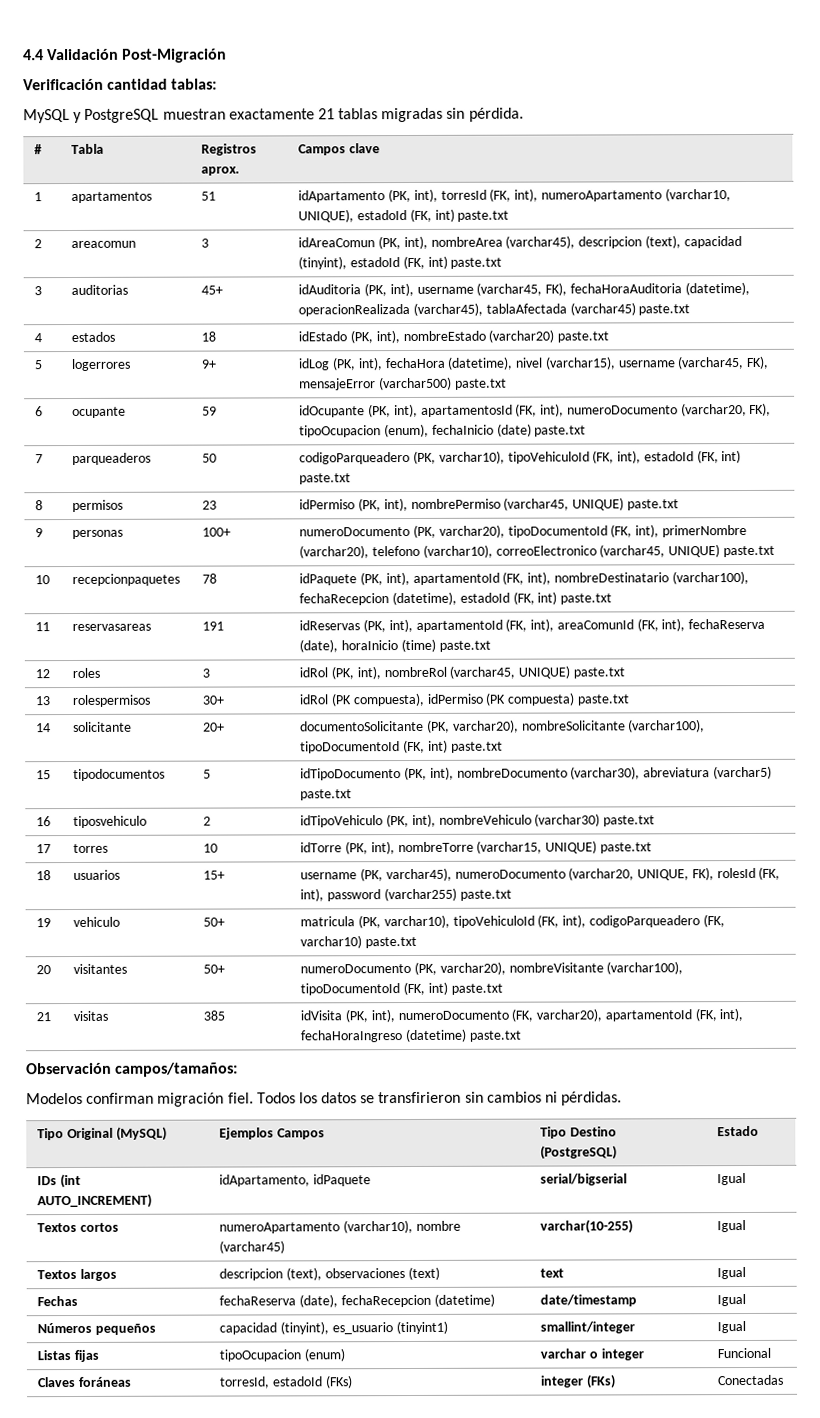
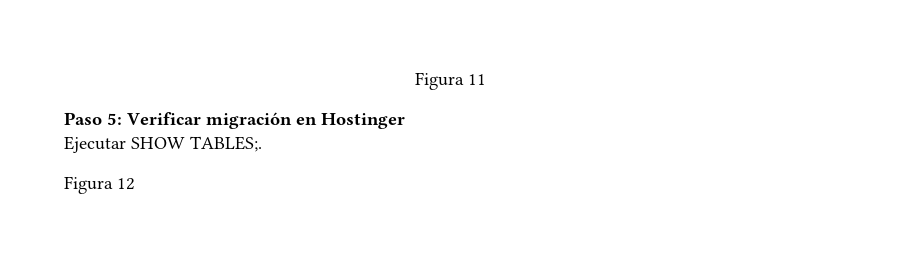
- 4.4 Validación Post-Migración
- Verificación cantidad tablas:
- MySQL y PostgreSQL muestran exactamente 21 tablas migradas sin pérdida.
- # | Tabla | Registros aprox. | Campos clave
- 1 | apartamentos | 51 | idApartamento (PK, int), torresId (FK, int), numeroApartamento (varchar10, UNIQUE), estadoId (FK, int) paste.txt
- 2 | areacomun | 3 | idAreaComun (PK, int), nombreArea (varchar45), descripcion (text), capacidad (tinyint), estadoId (FK, int) paste.txt
- 3 | auditorias | 45+ | idAuditoria (PK, int), username (varchar45, FK), fechaHoraAuditoria (datetime), operacionRealizada (varchar45), tablaAfectada (varchar45) paste.txt
- 4 | estados | 18 | idEstado (PK, int), nombreEstado (varchar20) paste.txt
- 5 | logerrores | 9+ | idLog (PK, int), fechaHora (datetime), nivel (varchar15), username (varchar45, FK), mensajeError (varchar500) paste.txt
- 6 | ocupante | 59 | idOcupante (PK, int), apartamentosId (FK, int), numeroDocumento (varchar20, FK), tipoOcupacion (enum), fechaInicio (date) paste.txt
- 7 | parqueaderos | 50 | codigoParqueadero (PK, varchar10), tipoVehiculoId (FK, int), estadoId (FK, int) paste.txt
- 8 | permisos | 23 | idPermiso (PK, int), nombrePermiso (varchar45, UNIQUE) paste.txt
- 9 | personas | 100+ | numeroDocumento (PK, varchar20), tipoDocumentoId (FK, int), primerNombre (varchar20), telefono (varchar10), correoElectronico (varchar45, UNIQUE) paste.txt
- 10 | recepcionpaquetes | 78 | idPaquete (PK, int), apartamentoId (FK, int), nombreDestinatario (varchar100), fechaRecepcion (datetime), estadoId (FK, int) paste.txt
- 11 | reservasareas | 191 | idReservas (PK, int), apartamentoId (FK, int), areaComunId (FK, int), fechaReserva (date), horaInicio (time) paste.txt
- 12 | roles | 3 | idRol (PK, int), nombreRol (varchar45, UNIQUE) paste.txt
- 13 | rolespermisos | 30+ | idRol (PK compuesta), idPermiso (PK compuesta) paste.txt
- 14 | solicitante | 20+ | documentoSolicitante (PK, varchar20), nombreSolicitante (varchar100), tipoDocumentoId (FK, int) paste.txt
- 15 | tipodocumentos | 5 | idTipoDocumento (PK, int), nombreDocumento (varchar30), abreviatura (varchar5) paste.txt
- 16 | tiposvehiculo | 2 | idTipoVehiculo (PK, int), nombreVehiculo (varchar30) paste.txt
- 17 | torres | 10 | idTorre (PK, int), nombreTorre (varchar15, UNIQUE) paste.txt
- 18 | usuarios | 15+ | username (PK, varchar45), numeroDocumento (varchar20, UNIQUE, FK), rolesId (FK, int), password (varchar255) paste.txt
- 19 | vehiculo | 50+ | matricula (PK, varchar10), tipoVehiculoId (FK, int), codigoParqueadero (FK, varchar10) paste.txt
- 20 | visitantes | 50+ | numeroDocumento (PK, varchar20), nombreVisitante (varchar100), tipoDocumentoId (FK, int) paste.txt
- 21 | visitas | 385 | idVisita (PK, int), numeroDocumento (FK, varchar20), apartamentoId (FK, int), fechaHoraIngreso (datetime) paste.txt
- Observación campos/tamaños:
- Modelos confirman migración fiel. Todos los datos se transfirieron sin cambios ni pérdidas.
- Tipo Original (MySQL) | Ejemplos Campos | Tipo Destino (PostgreSQL) | Estado
- IDs (int AUTO_INCREMENT) | idApartamento, idPaquete | serial/bigserial | Igual
- Textos cortos | numeroApartamento (varchar10), nombre (varchar45) | varchar(10-255) | Igual
- Textos largos | descripcion (text), observaciones (text) | text | Igual
- Fechas | fechaReserva (date), fechaRecepcion (datetime) | date/timestamp | Igual
- Números pequeños | capacidad (tinyint), es_usuario (tinyint1) | smallint/integer | Igual
- Listas fijas | tipoOcupacion (enum) | varchar o integer | Funcional
- Claves foráneas | torresId, estadoId (FKs) | integer (FKs) | Conectadas
+ Figura 11
+ Paso 5: Verificar migración en Hostinger
+ Ejecutar SHOW TABLES;.
+ Figura 12

